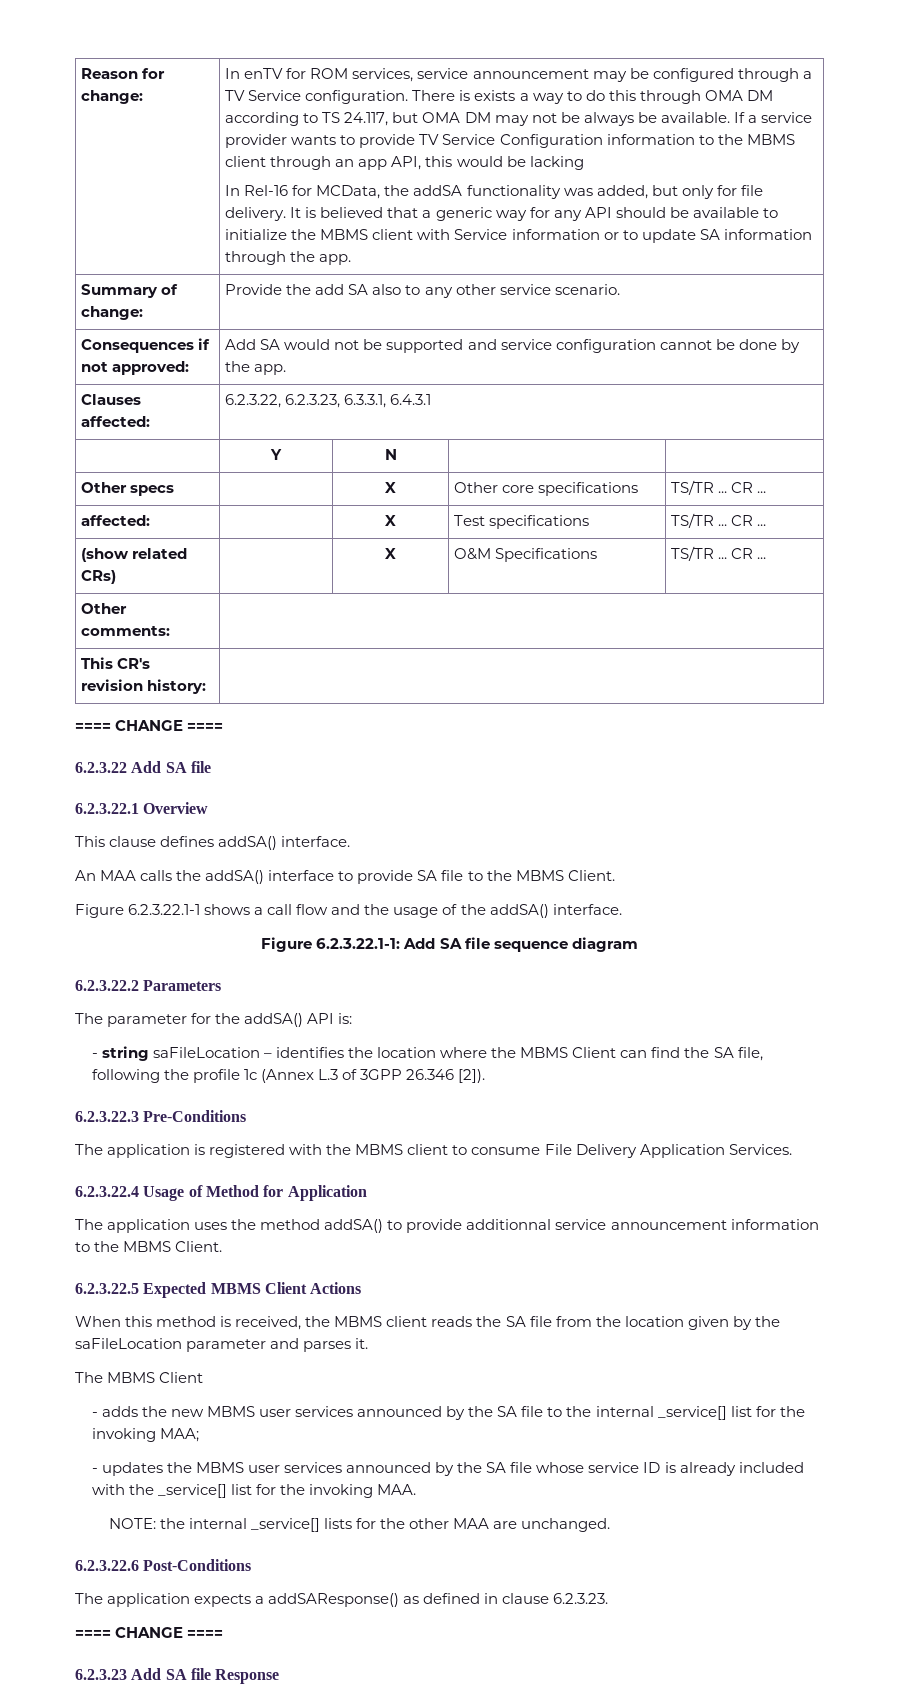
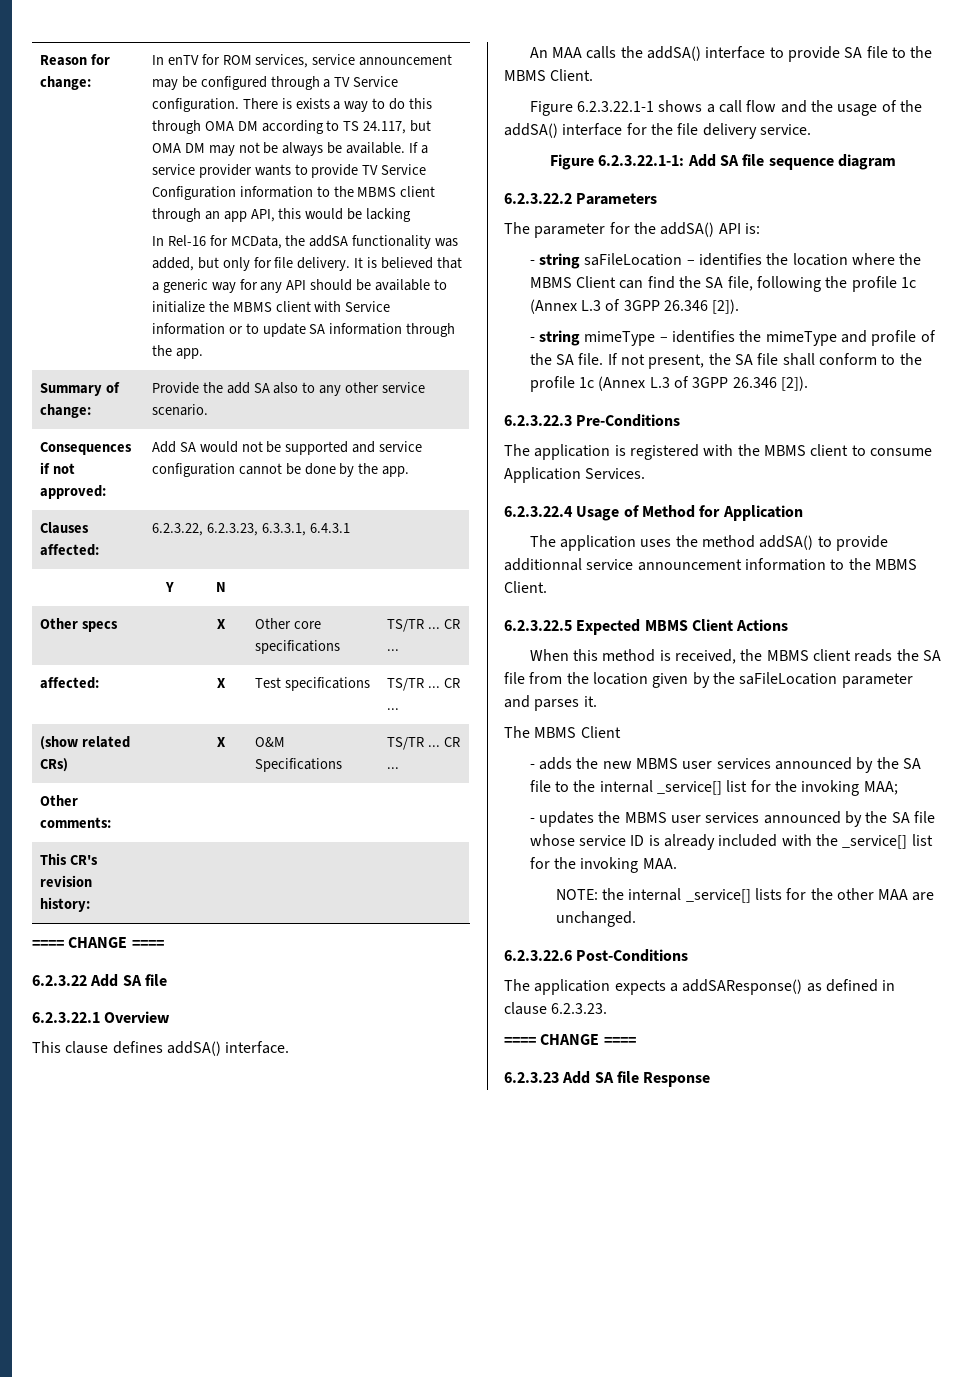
- Figure 6.2.3.22.1-1 shows a call flow and the usage of the addSA() interface.
+ Figure 6.2.3.22.1-1 shows a call flow and the usage of the addSA() interface for the file delivery service.
+ - string mimeType – identifies the mimeType and profile of the SA file. If not present, the SA file shall conform to the profile 1c (Annex L.3 of 3GPP 26.346 [2]).
- The application is registered with the MBMS client to consume File Delivery Application Services.
+ The application is registered with the MBMS client to consume Application Services.

